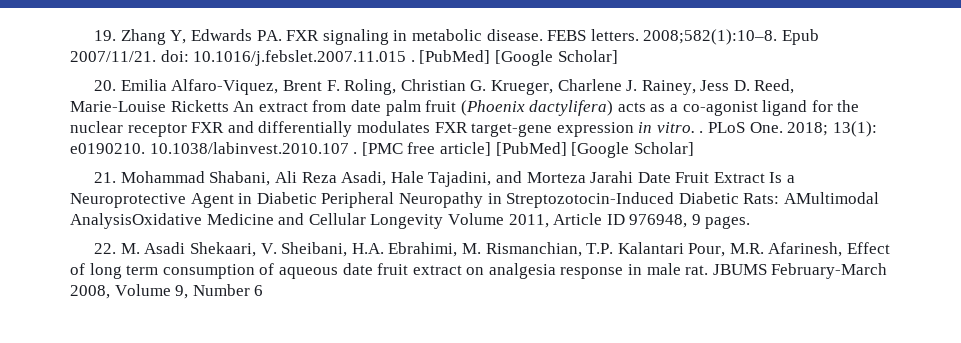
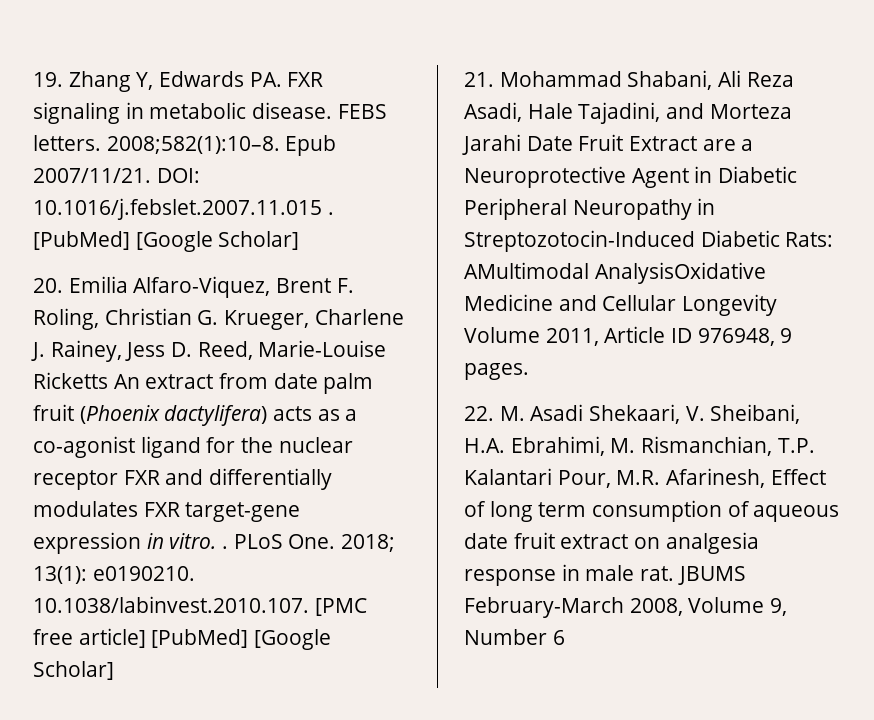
- Epub 2007/11/21. doi: 10.1016/j.febslet.2007.11.015 .
+ Epub 2007/11/21. DOI: 10.1016/j.febslet.2007.11.015 .
- 10.1038/labinvest.2010.107 . [PMC free article] [PubMed] [Google Scholar]
+ 10.1038/labinvest.2010.107. [PMC free article] [PubMed] [Google Scholar]
- 21. Mohammad Shabani, Ali Reza Asadi, Hale Tajadini, and Morteza Jarahi Date Fruit Extract Is a Neuroprotective Agent in Diabetic Peripheral Neuropathy in Streptozotocin-Induced Diabetic Rats: AMultimodal AnalysisOxidative Medicine and Cellular Longevity Volume 2011, Article ID 976948, 9 pages.
+ 21. Mohammad Shabani, Ali Reza Asadi, Hale Tajadini, and Morteza Jarahi Date Fruit Extract are a Neuroprotective Agent in Diabetic Peripheral Neuropathy in Streptozotocin-Induced Diabetic Rats: AMultimodal AnalysisOxidative Medicine and Cellular Longevity Volume 2011, Article ID 976948, 9 pages.

